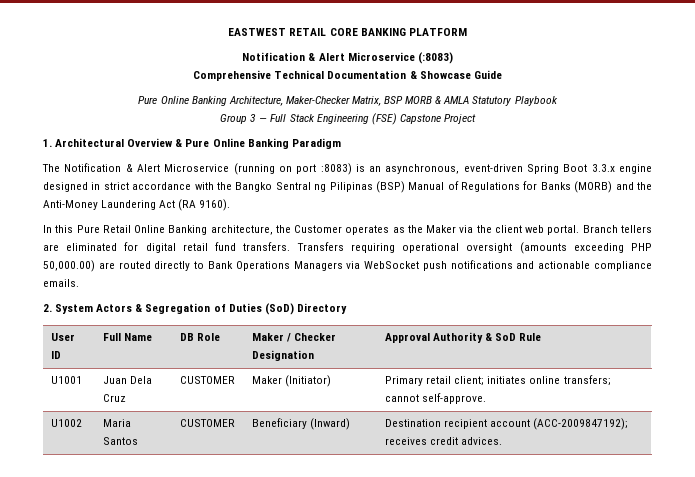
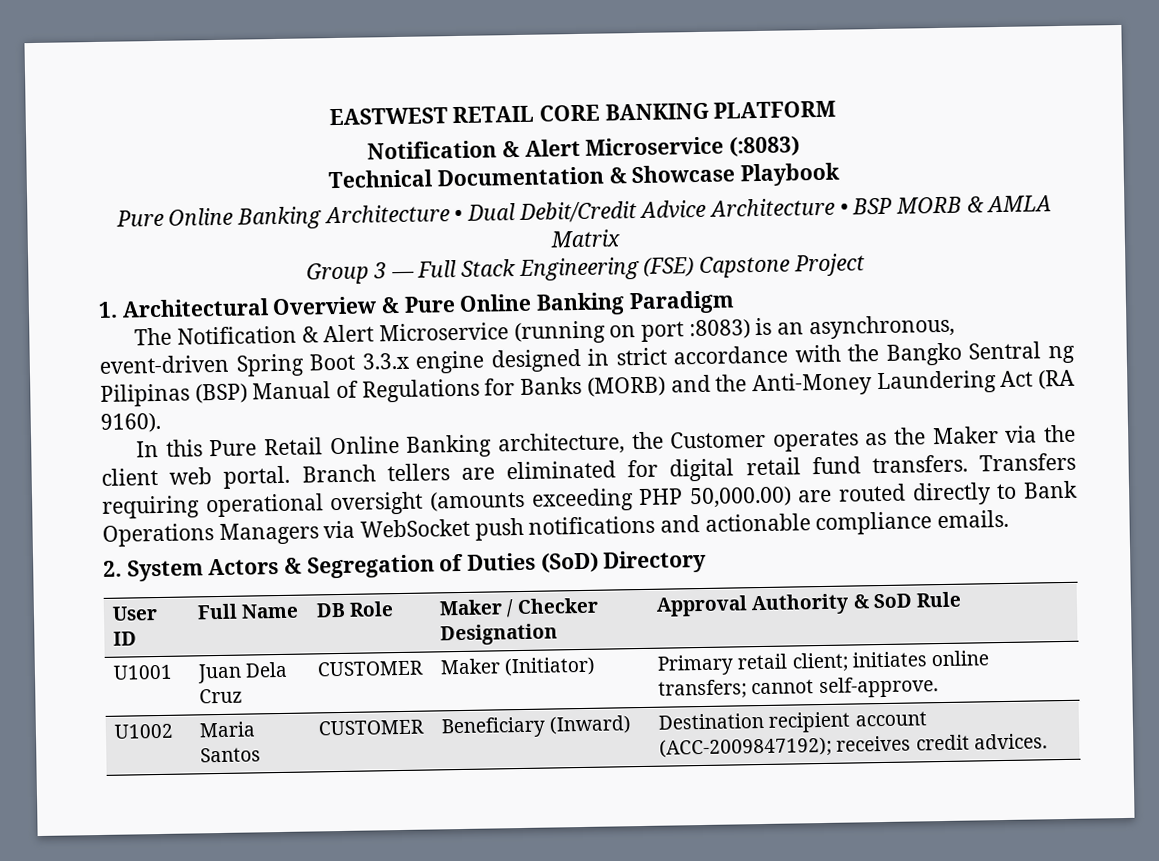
- Comprehensive Technical Documentation & Showcase Guide
- Pure Online Banking Architecture, Maker-Checker Matrix, BSP MORB & AMLA Statutory Playbook
+ Technical Documentation & Showcase Playbook
+ Pure Online Banking Architecture • Dual Debit/Credit Advice Architecture • BSP MORB & AMLA Matrix

